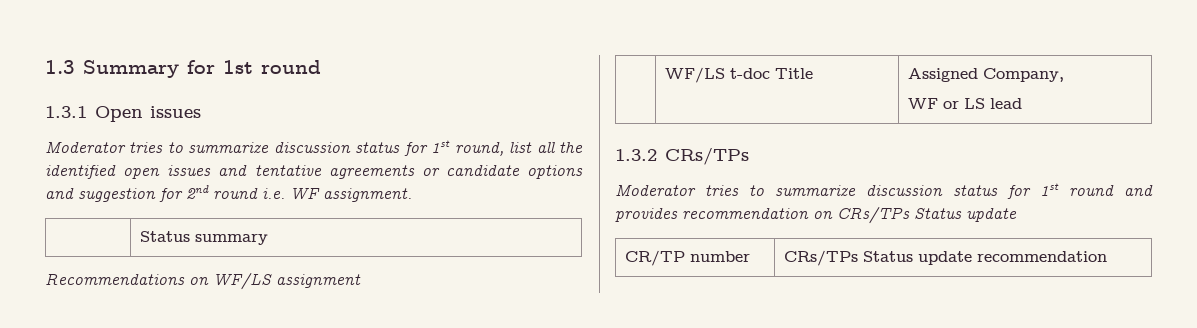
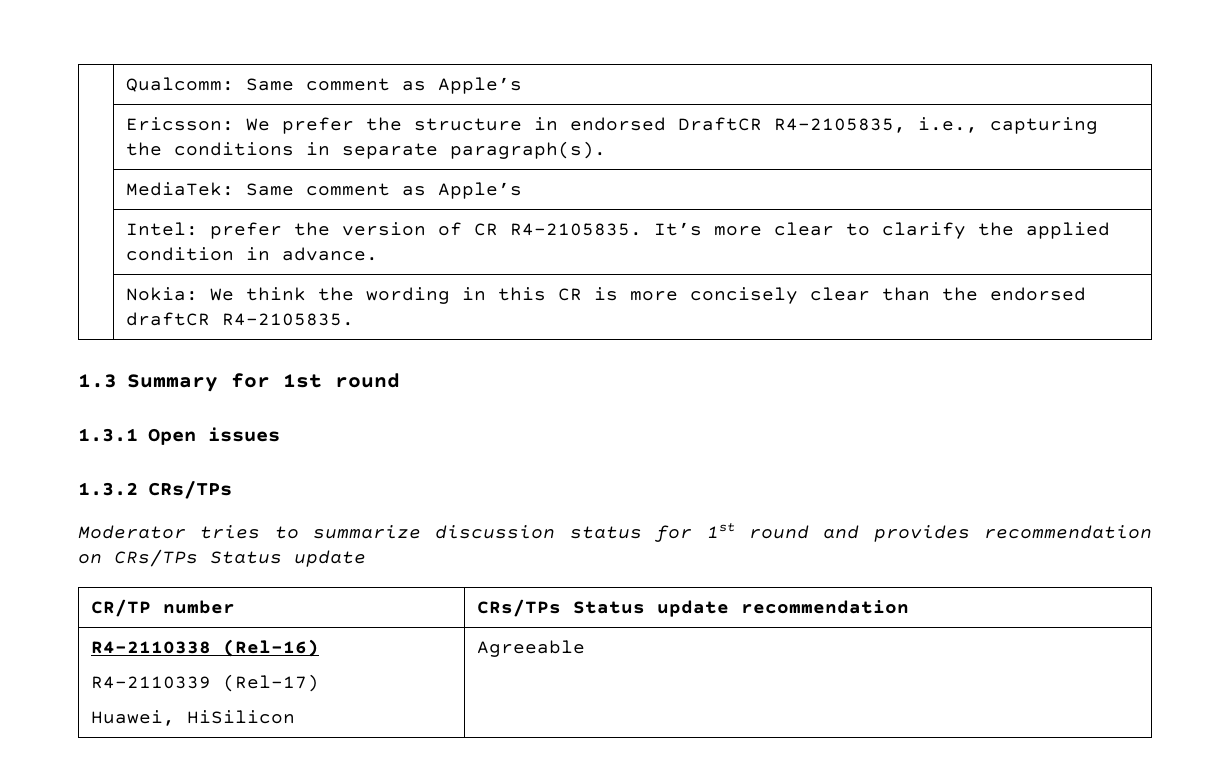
+ | Qualcomm: Same comment as Apple’s
+ | Ericsson: We prefer the structure in endorsed DraftCR R4-2105835, i.e., capturing the conditions in separate paragraph(s).
+ | MediaTek: Same comment as Apple’s
+ | Intel: prefer the version of CR R4-2105835. It’s more clear to clarify the applied condition in advance.
+ | Nokia: We think the wording in this CR is more concisely clear than the endorsed draftCR R4-2105835.
- Moderator tries to summarize discussion status for 1st round, list all the identified open issues and tentative agreements or candidate options and suggestion for 2nd round i.e. WF assignment.
- | Status summary
- Recommendations on WF/LS assignment
- | WF/LS t-doc Title | Assigned Company,
- WF or LS lead
+ R4-2110338 (Rel-16)
+ R4-2110339 (Rel-17)
+ Huawei, HiSilicon | Agreeable

